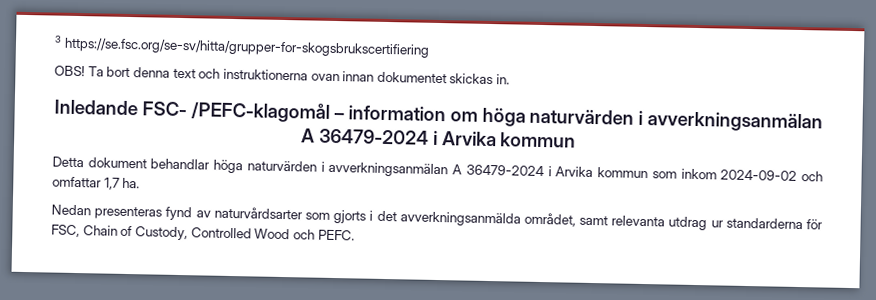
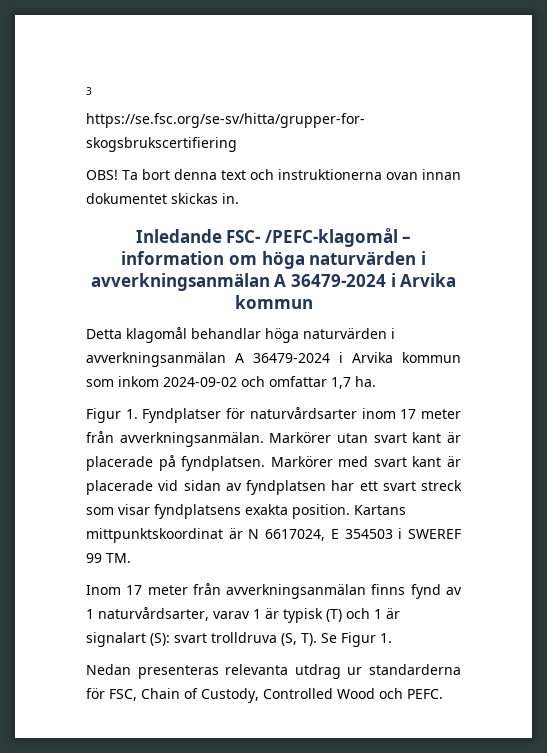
- Detta dokument behandlar höga naturvärden i avverkningsanmälan A 36479-2024 i Arvika kommun som inkom 2024-09-02 och omfattar 1,7 ha.
+ Detta klagomål behandlar höga naturvärden i avverkningsanmälan A 36479-2024 i Arvika kommun som inkom 2024-09-02 och omfattar 1,7 ha.
- Nedan presenteras fynd av naturvårdsarter som gjorts i det avverkningsanmälda området, samt relevanta utdrag ur standarderna för FSC, Chain of Custody, Controlled Wood och PEFC.
+ Figur 1. Fyndplatser för naturvårdsarter inom 17 meter från avverkningsanmälan. Markörer utan svart kant är placerade på fyndplatsen. Markörer med svart kant är placerade vid sidan av fyndplatsen har ett svart streck som visar fyndplatsens exakta position. Kartans mittpunktskoordinat är N 6617024, E 354503 i SWEREF 99 TM.
+ Inom 17 meter från avverkningsanmälan finns fynd av 1 naturvårdsarter, varav 1 är typisk (T) och 1 är signalart (S): svart trolldruva (S, T). Se Figur 1.
+ Nedan presenteras relevanta utdrag ur standarderna för FSC, Chain of Custody, Controlled Wood och PEFC.

